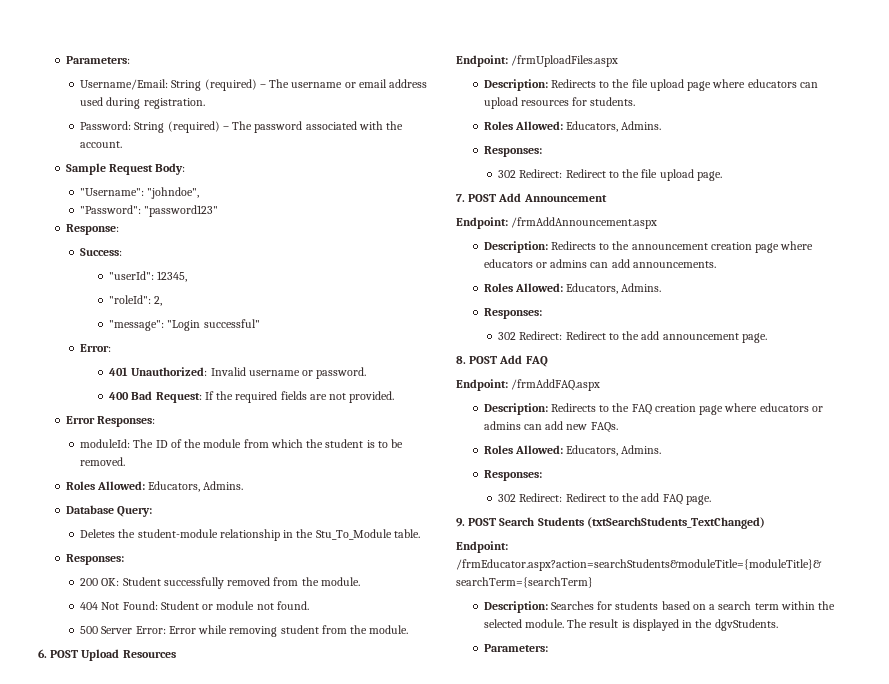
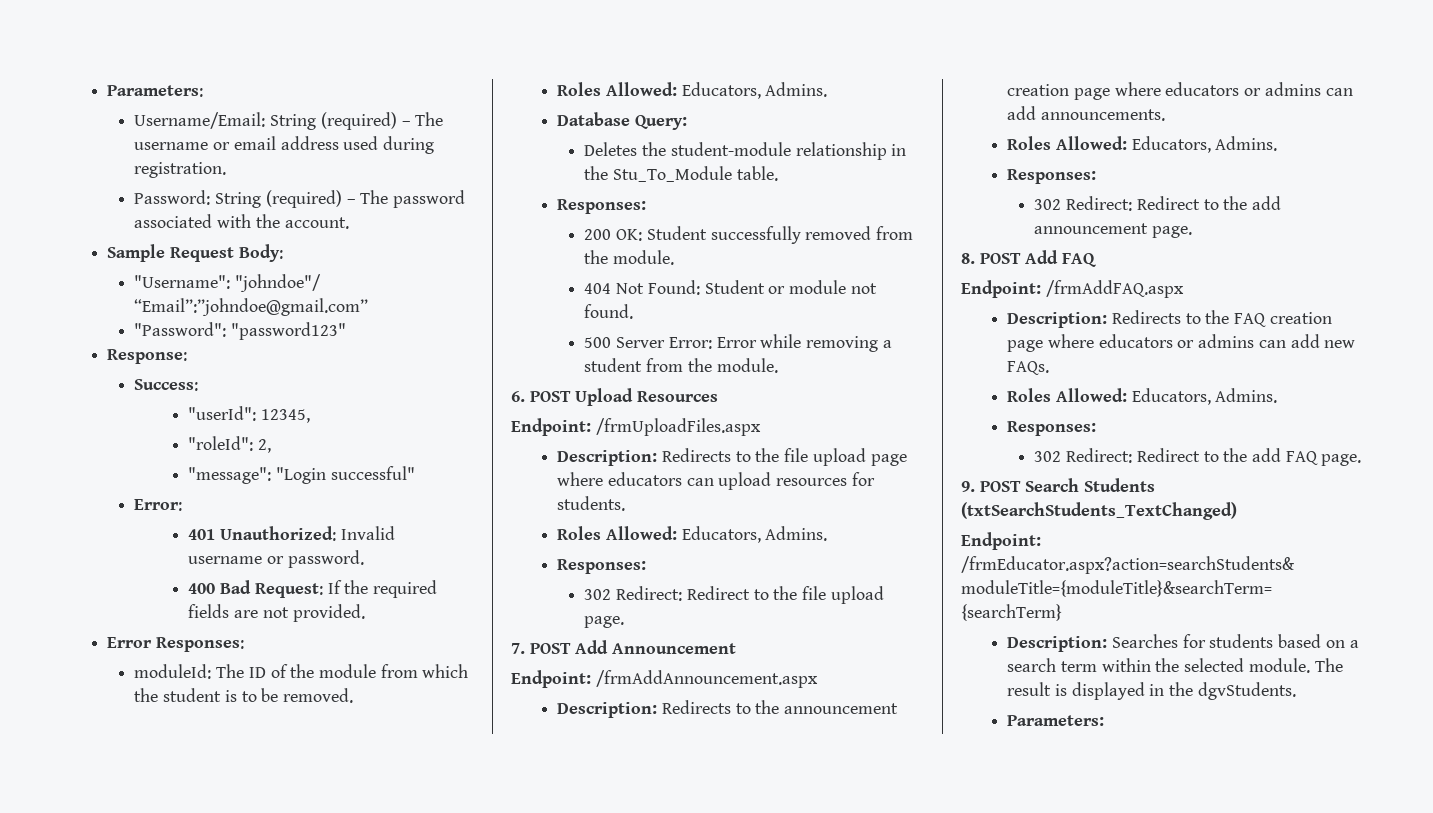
- "Username": "johndoe",
+ "Username": "johndoe"/ “Email”:”johndoe@gmail.com”
- 500 Server Error: Error while removing student from the module.
+ 500 Server Error: Error while removing a student from the module.

